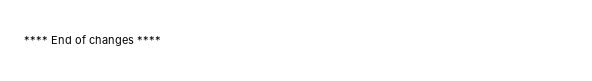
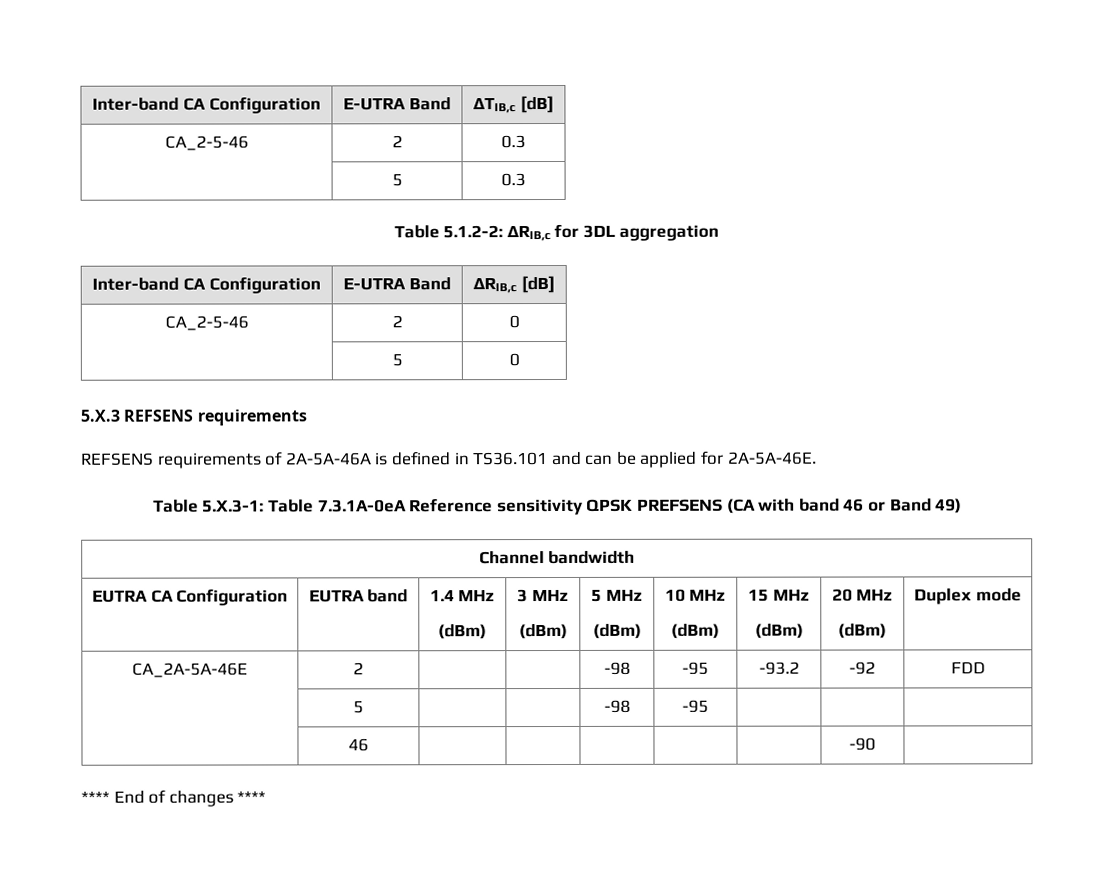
+ Inter-band CA Configuration | E-UTRA Band | ΔTIB,c [dB]
+ CA_2-5-46 | 2 | 0.3
+ | 5 | 0.3
+ Table 5.1.2-2: ΔRIB,c for 3DL aggregation
+ Inter-band CA Configuration | E-UTRA Band | ΔRIB,c [dB]
+ CA_2-5-46 | 2 | 0
+ | 5 | 0
+ 5.X.3 REFSENS requirements
+ REFSENS requirements of 2A-5A-46A is defined in TS36.101 and can be applied for 2A-5A-46E.
+ Table 5.X.3-1: Table 7.3.1A-0eA Reference sensitivity QPSK PREFSENS (CA with band 46 or Band 49)
+ Channel bandwidth
+ EUTRA CA Configuration | EUTRA band | 1.4 MHz
+ (dBm) | 3 MHz
+ (dBm) | 5 MHz
+ (dBm) | 10 MHz
+ (dBm) | 15 MHz
+ (dBm) | 20 MHz
+ (dBm) | Duplex mode
+ CA_2A-5A-46E | 2 | | | -98 | -95 | -93.2 | -92 | FDD
+ | 5 | | | -98 | -95 | | |
+ | 46 | | | | | | -90 |

